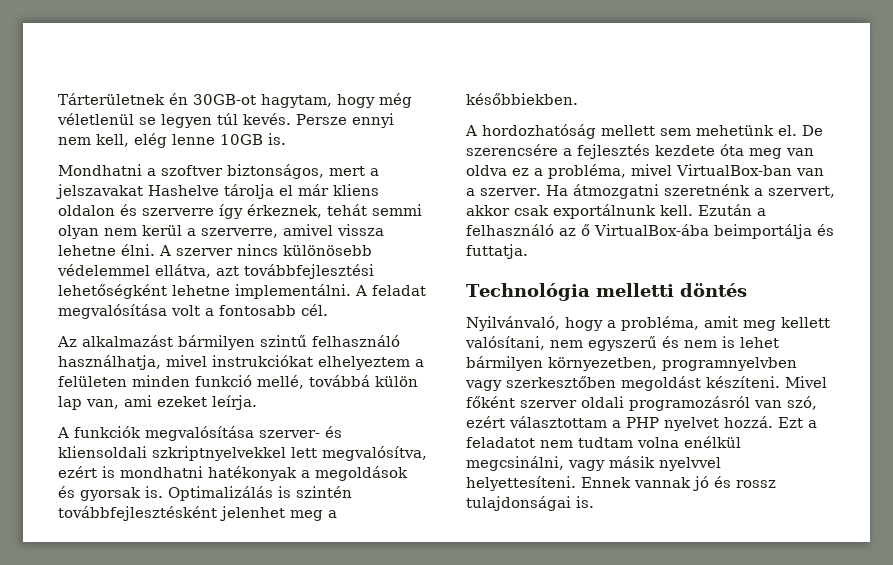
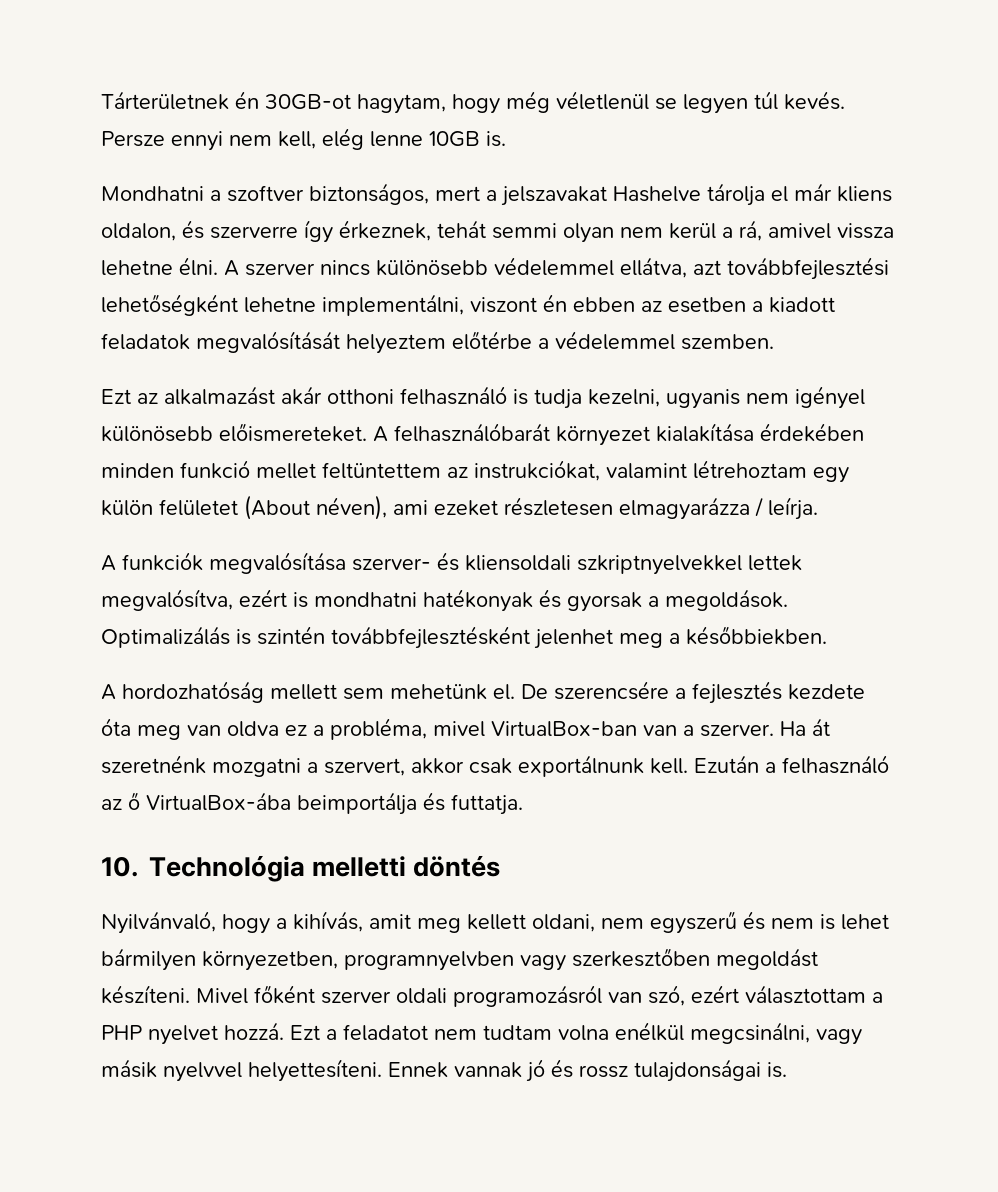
- Mondhatni a szoftver biztonságos, mert a jelszavakat Hashelve tárolja el már kliens oldalon és szerverre így érkeznek, tehát semmi olyan nem kerül a szerverre, amivel vissza lehetne élni.
+ Mondhatni a szoftver biztonságos, mert a jelszavakat Hashelve tárolja el már kliens oldalon, és szerverre így érkeznek, tehát semmi olyan nem kerül a rá, amivel vissza lehetne élni.
- A szerver nincs különösebb védelemmel ellátva, azt továbbfejlesztési lehetőségként lehetne implementálni. A feladat megvalósítása volt a fontosabb cél.
- Az alkalmazást bármilyen szintű felhasználó használhatja, mivel instrukciókat elhelyeztem a felületen minden funkció mellé, továbbá külön lap van, ami ezeket leírja.
+ A szerver nincs különösebb védelemmel ellátva, azt továbbfejlesztési lehetőségként lehetne implementálni, viszont én ebben az esetben a kiadott feladatok megvalósítását helyeztem előtérbe a védelemmel szemben.
+ Ezt az alkalmazást akár otthoni felhasználó is tudja kezelni, ugyanis nem igényel különösebb előismereteket. A felhasználóbarát környezet kialakítása érdekében minden funkció mellet feltüntettem az instrukciókat, valamint létrehoztam egy külön felületet (About néven), ami ezeket részletesen elmagyarázza / leírja.
- A funkciók megvalósítása szerver- és kliensoldali szkriptnyelvekkel lett megvalósítva, ezért is mondhatni hatékonyak a megoldások és gyorsak is.
+ A funkciók megvalósítása szerver- és kliensoldali szkriptnyelvekkel lettek megvalósítva, ezért is mondhatni hatékonyak és gyorsak a megoldások.
- Ha átmozgatni szeretnénk a szervert, akkor csak exportálnunk kell.
+ Ha át szeretnénk mozgatni a szervert, akkor csak exportálnunk kell.
- Technológia melletti döntés
+ 10. Technológia melletti döntés
- Nyilvánvaló, hogy a probléma, amit meg kellett valósítani, nem egyszerű és nem is lehet bármilyen környezetben, programnyelvben vagy szerkesztőben megoldást készíteni.
+ Nyilvánvaló, hogy a kihívás, amit meg kellett oldani, nem egyszerű és nem is lehet bármilyen környezetben, programnyelvben vagy szerkesztőben megoldást készíteni.

